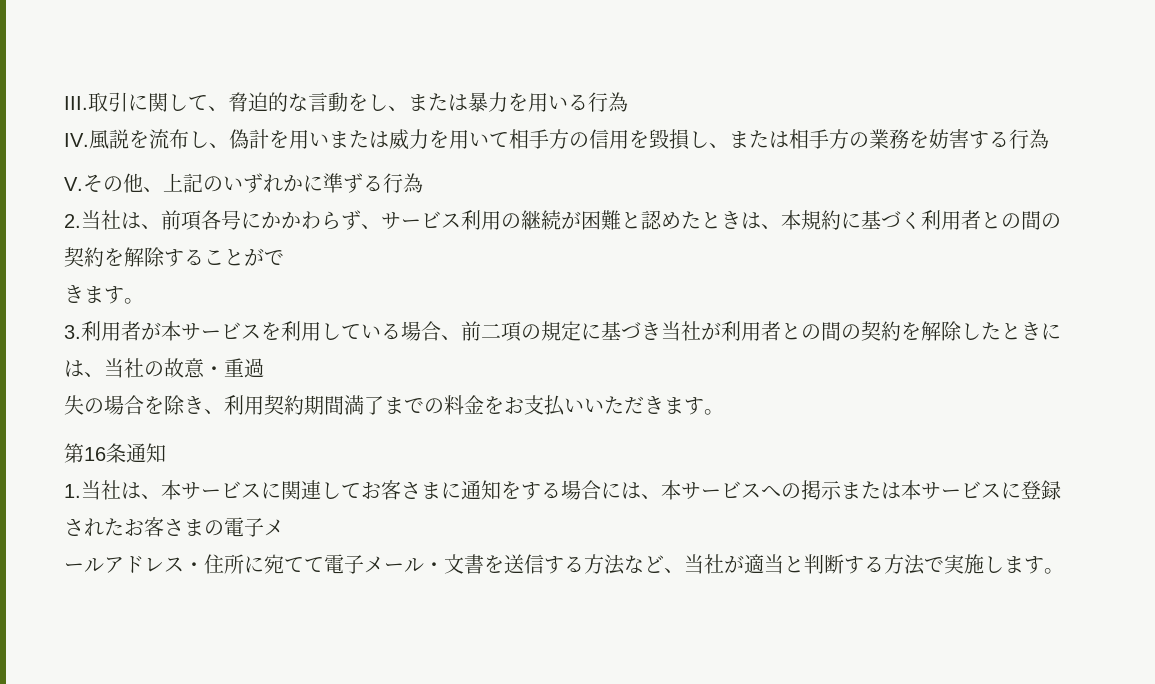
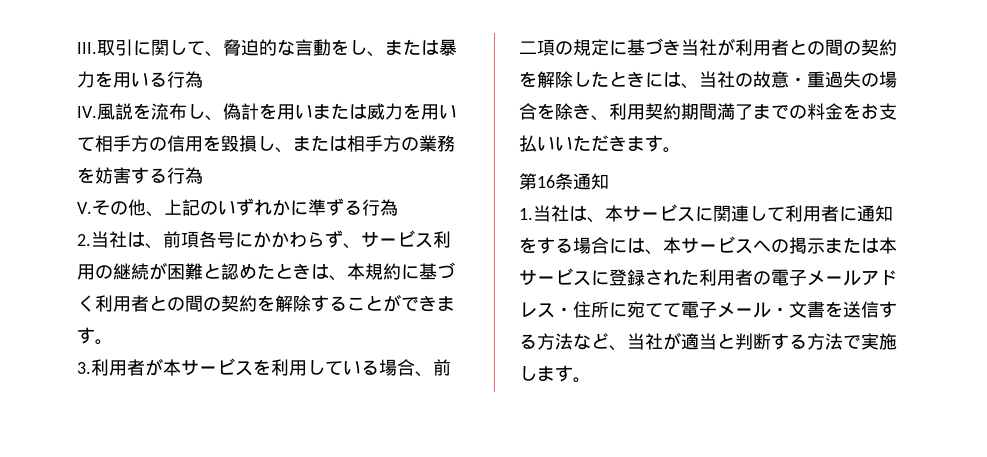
- 2.当社は、前項各号にかかわらず、サービス利用の継続が困難と認めたときは、本規約に基づく利用者との間の契約を解除することがで
- きます。
+ 2.当社は、前項各号にかかわらず、サービス利用の継続が困難と認めたときは、本規約に基づく利用者との間の契約を解除することができます。
- 3.利用者が本サービスを利用している場合、前二項の規定に基づき当社が利用者との間の契約を解除したときには、当社の故意・重過
- 失の場合を除き、利用契約期間満了までの料金をお支払いいただきます。
+ 3.利用者が本サービスを利用している場合、前二項の規定に基づき当社が利用者との間の契約を解除したときには、当社の故意・重過失の場合を除き、利用契約期間満了までの料金をお支払いいただきます。
- 1.当社は、本サービスに関連してお客さまに通知をする場合には、本サービスへの掲示または本サービスに登録されたお客さまの電子メ
- ールアドレス・住所に宛てて電子メール・文書を送信する方法など、当社が適当と判断する方法で実施します。
+ 1.当社は、本サービスに関連して利用者に通知をする場合には、本サービスへの掲示または本サービスに登録された利用者の電子メールアドレス・住所に宛てて電子メール・文書を送信する方法など、当社が適当と判断する方法で実施します。

